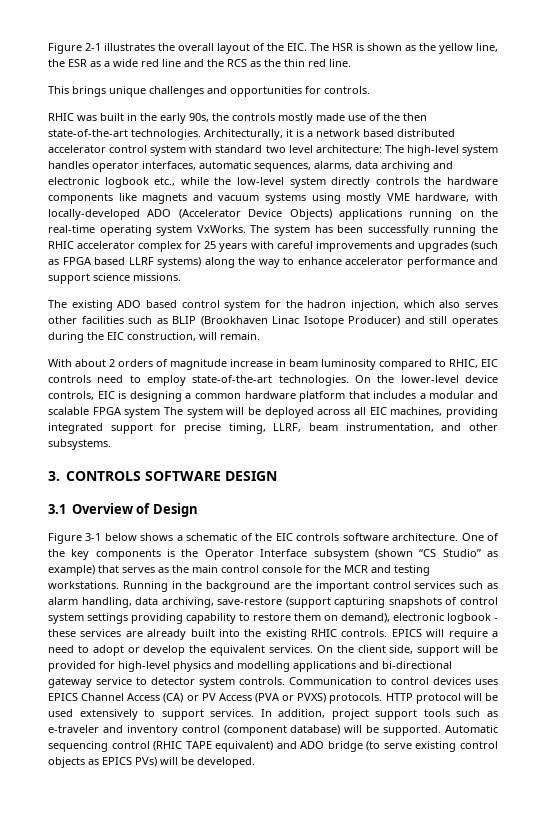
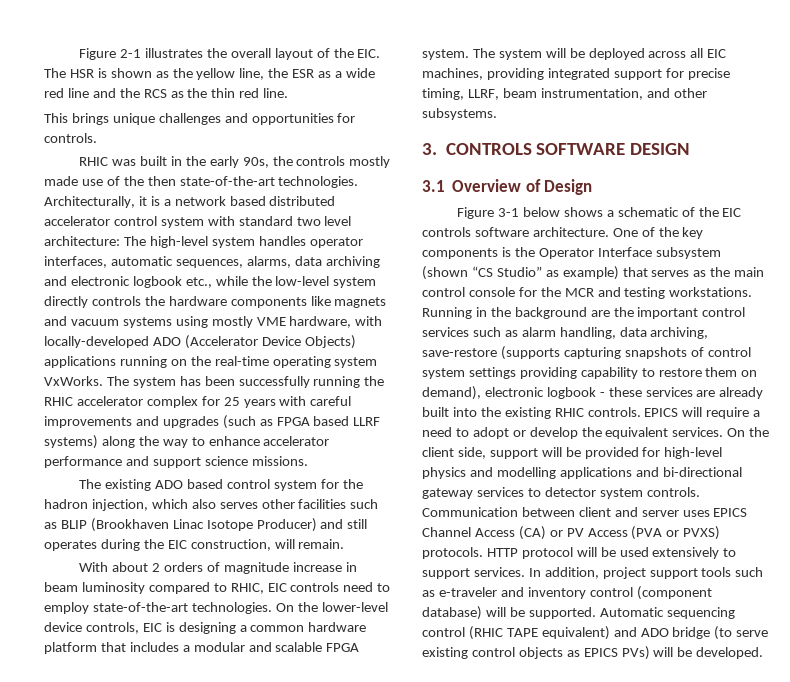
- On the lower-level device controls, EIC is designing a common hardware platform that includes a modular and scalable FPGA system The system will be deployed across all EIC machines, providing integrated support for precise timing, LLRF, beam instrumentation, and other subsystems.
+ On the lower-level device controls, EIC is designing a common hardware platform that includes a modular and scalable FPGA system. The system will be deployed across all EIC machines, providing integrated support for precise timing, LLRF, beam instrumentation, and other subsystems.
- Running in the background are the important control services such as alarm handling, data archiving, save-restore (support capturing snapshots of control system settings providing capability to restore them on demand), electronic logbook - these services are already built into the existing RHIC controls.
+ Running in the background are the important control services such as alarm handling, data archiving, save-restore (supports capturing snapshots of control system settings providing capability to restore them on demand), electronic logbook - these services are already built into the existing RHIC controls.
- On the client side, support will be provided for high-level physics and modelling applications and bi-directional gateway service to detector system controls.
+ On the client side, support will be provided for high-level physics and modelling applications and bi-directional gateway services to detector system controls.
- Communication to control devices uses EPICS Channel Access (CA) or PV Access (PVA or PVXS) protocols.
+ Communication between client and server uses EPICS Channel Access (CA) or PV Access (PVA or PVXS) protocols.

